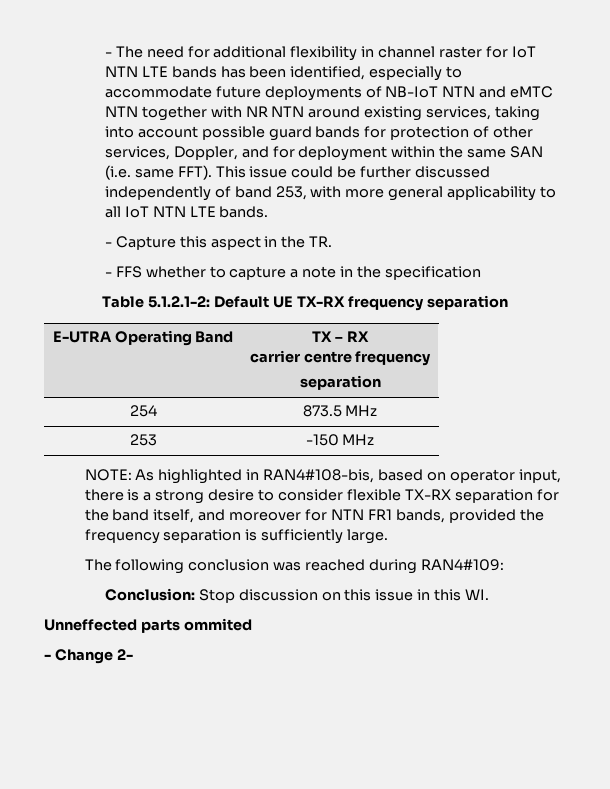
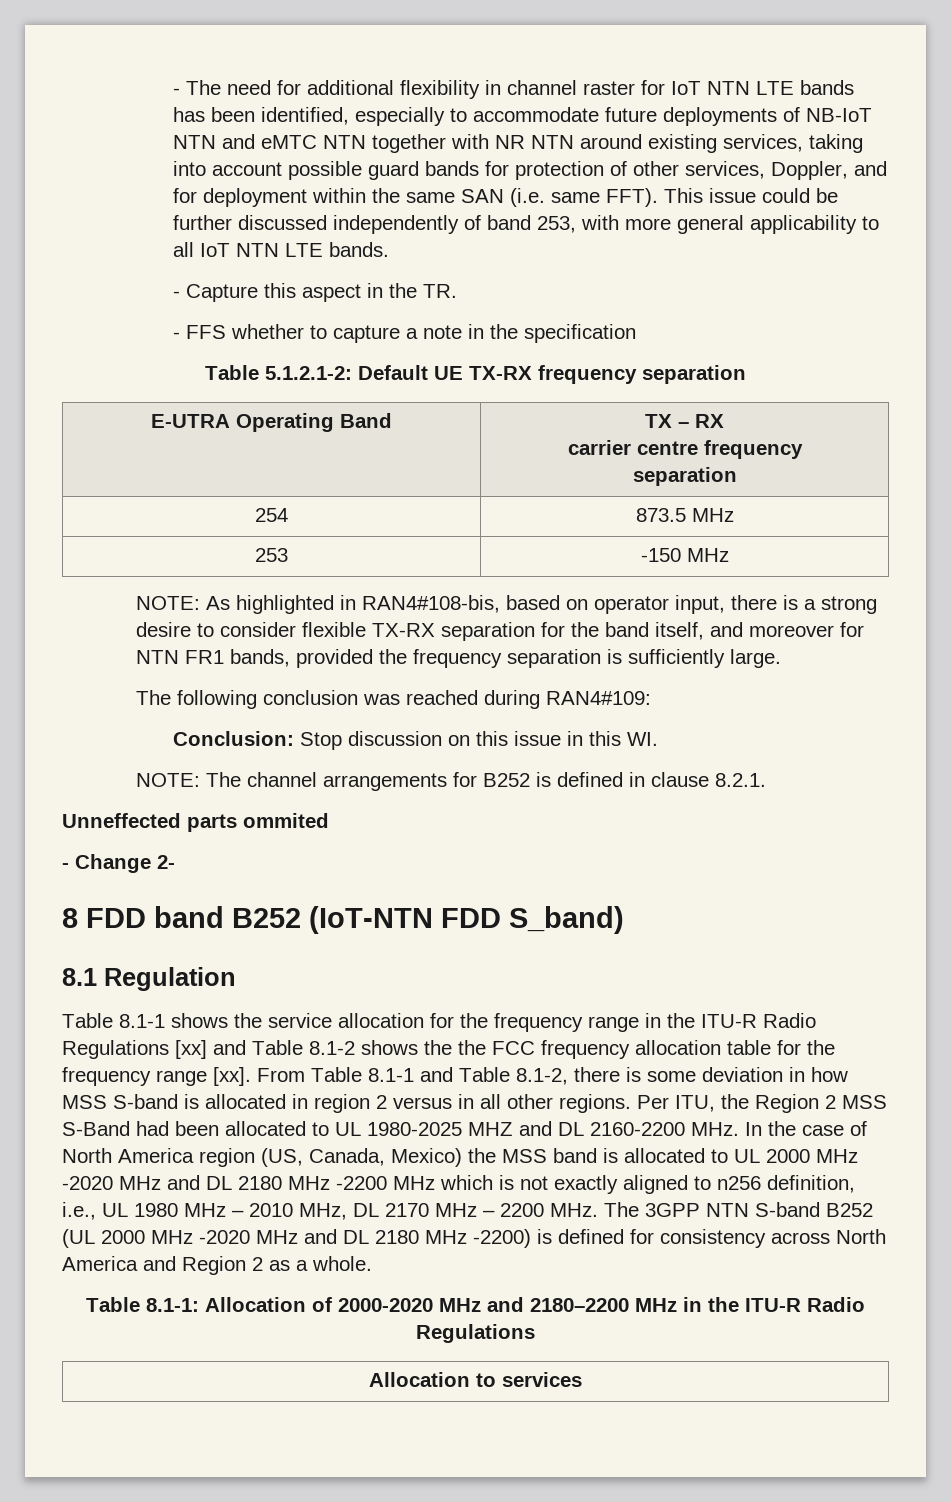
+ NOTE: The channel arrangements for B252 is defined in clause 8.2.1.
+ 8 FDD band B252 (IoT-NTN FDD S_band)
+ 8.1 Regulation
+ Table 8.1-1 shows the service allocation for the frequency range in the ITU-R Radio Regulations [xx] and Table 8.1-2 shows the the FCC frequency allocation table for the frequency range [xx]. From Table 8.1-1 and Table 8.1-2, there is some deviation in how MSS S-band is allocated in region 2 versus in all other regions. Per ITU, the Region 2 MSS S-Band had been allocated to UL 1980-2025 MHZ and DL 2160-2200 MHz. In the case of North America region (US, Canada, Mexico) the MSS band is allocated to UL 2000 MHz -2020 MHz and DL 2180 MHz -2200 MHz which is not exactly aligned to n256 definition, i.e., UL 1980 MHz – 2010 MHz, DL 2170 MHz – 2200 MHz. The 3GPP NTN S-band B252 (UL 2000 MHz -2020 MHz and DL 2180 MHz -2200) is defined for consistency across North America and Region 2 as a whole.
+ Table 8.1-1: Allocation of 2000-2020 MHz and 2180–2200 MHz in the ITU-R Radio Regulations
+ Allocation to services

